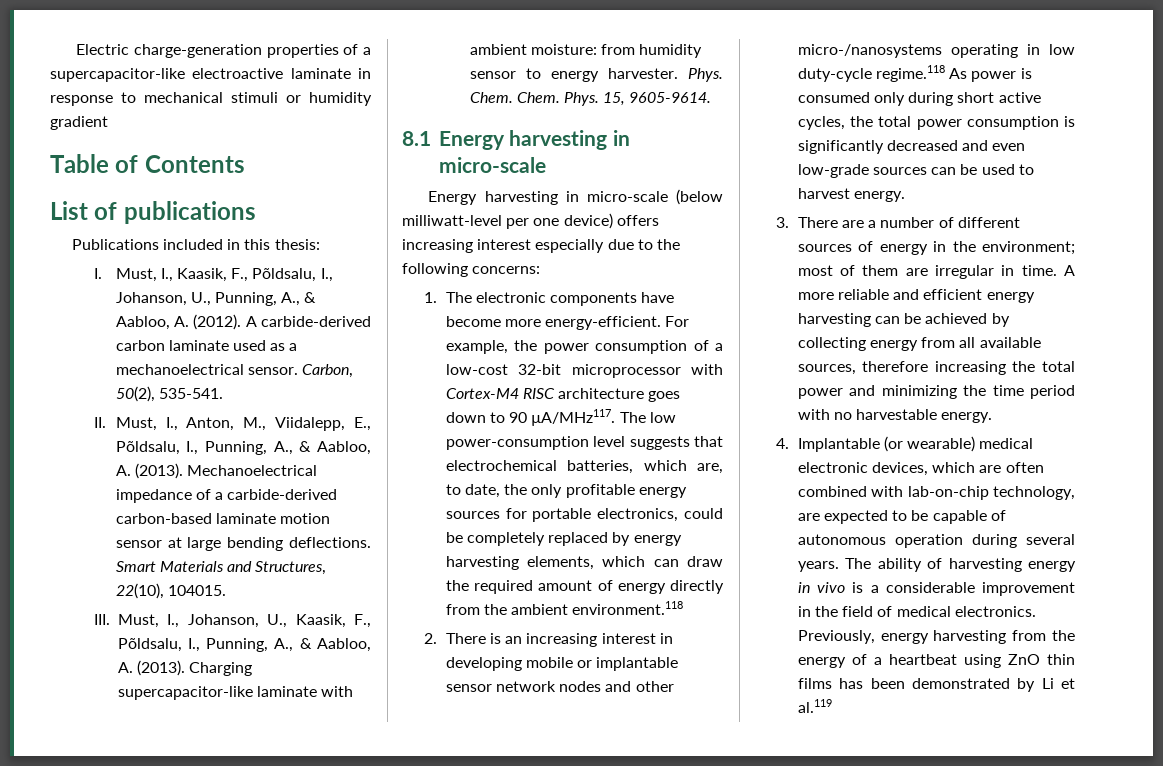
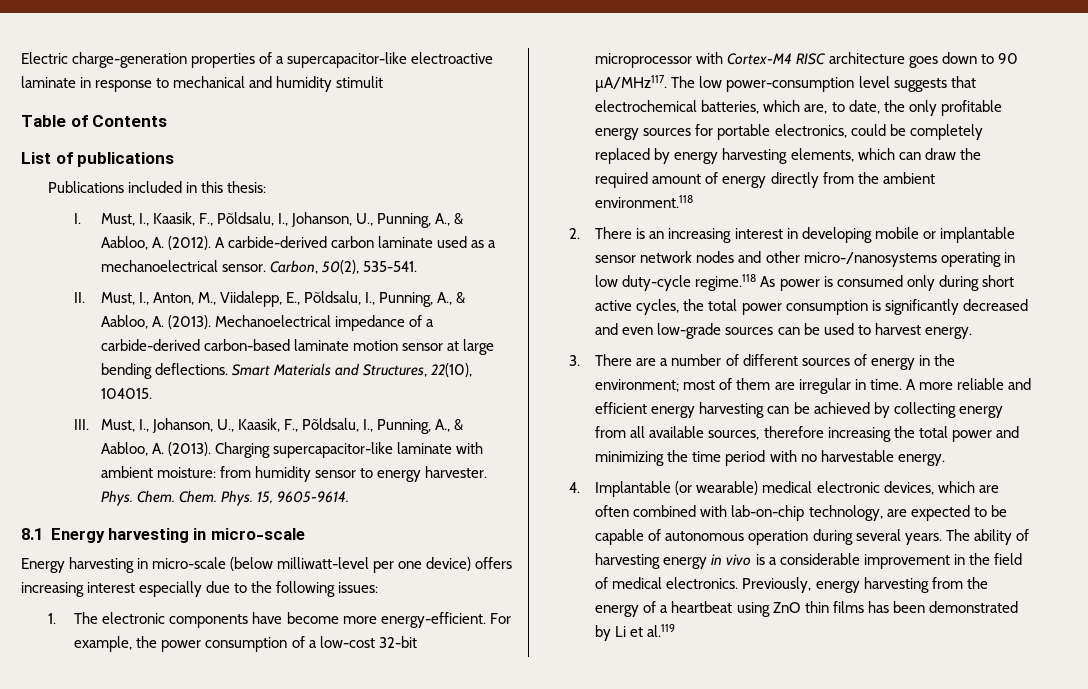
- Electric charge-generation properties of a supercapacitor-like electroactive laminate in response to mechanical stimuli or humidity gradient
+ Electric charge-generation properties of a supercapacitor-like electroactive laminate in response to mechanical and humidity stimulit
- Energy harvesting in micro-scale (below milliwatt-level per one device) offers increasing interest especially due to the following concerns:
+ Energy harvesting in micro-scale (below milliwatt-level per one device) offers increasing interest especially due to the following issues:

